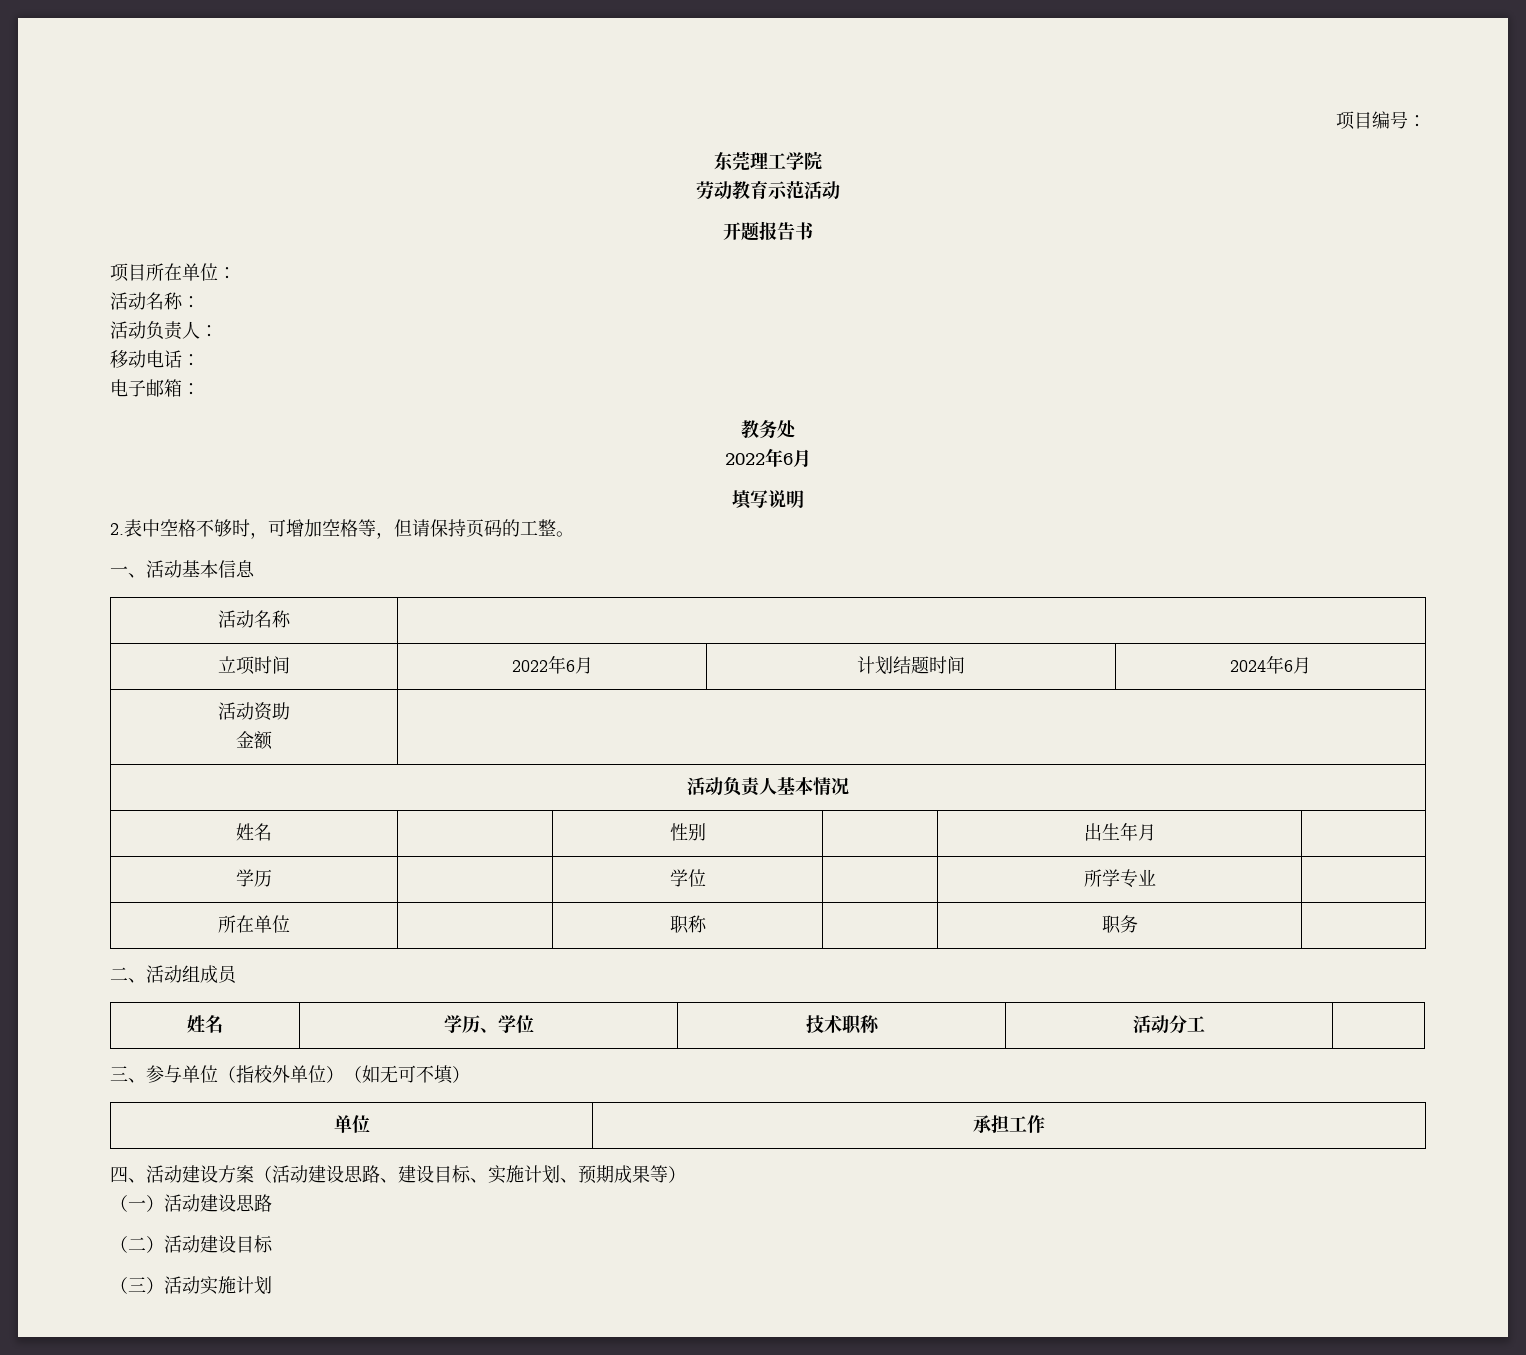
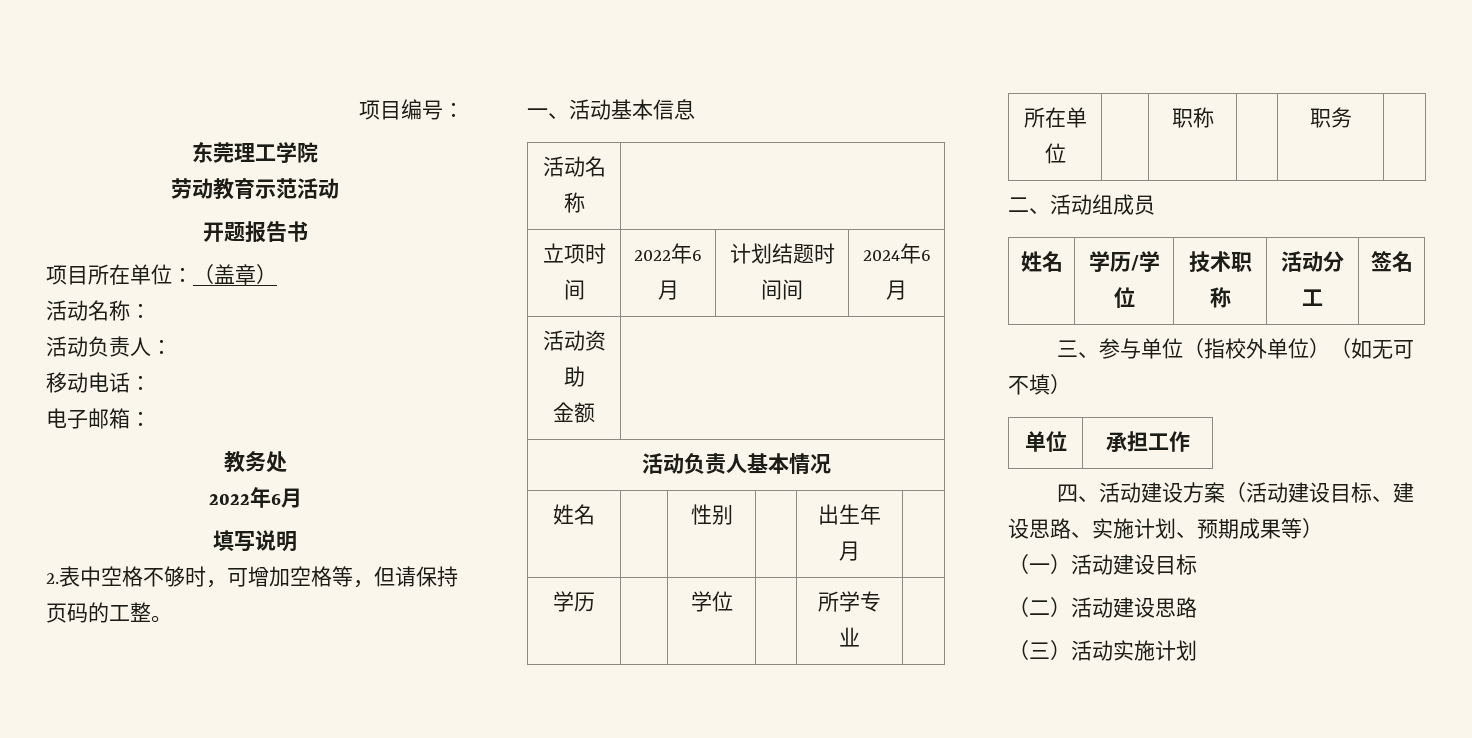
- 项目所在单位：
+ 项目所在单位：（盖章）
- 立项时间 | 2022年6月 | 计划结题时间 | 2024年6月
+ 立项时间 | 2022年6月 | 计划结题时间间 | 2024年6月
- 姓名 | 学历、学位 | 技术职称 | 活动分工 |
+ 姓名 | 学历/学位 | 技术职称 | 活动分工 | 签名
- 四、活动建设方案（活动建设思路、建设目标、实施计划、预期成果等）
+ 四、活动建设方案（活动建设目标、建设思路、实施计划、预期成果等）
- （一）活动建设思路
+ （一）活动建设目标
- （二）活动建设目标
+ （二）活动建设思路

